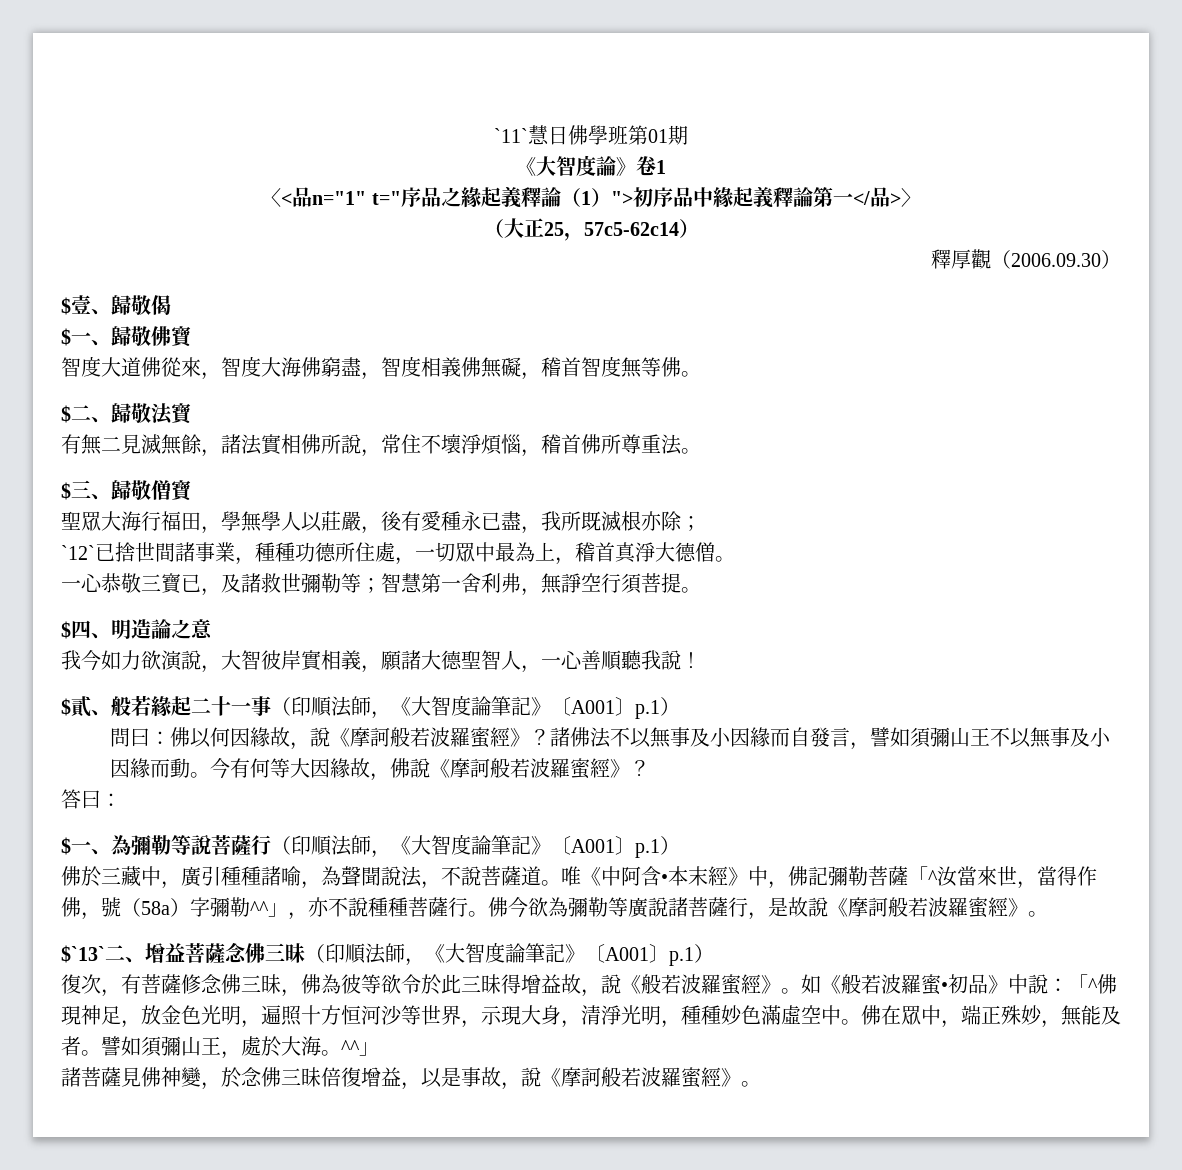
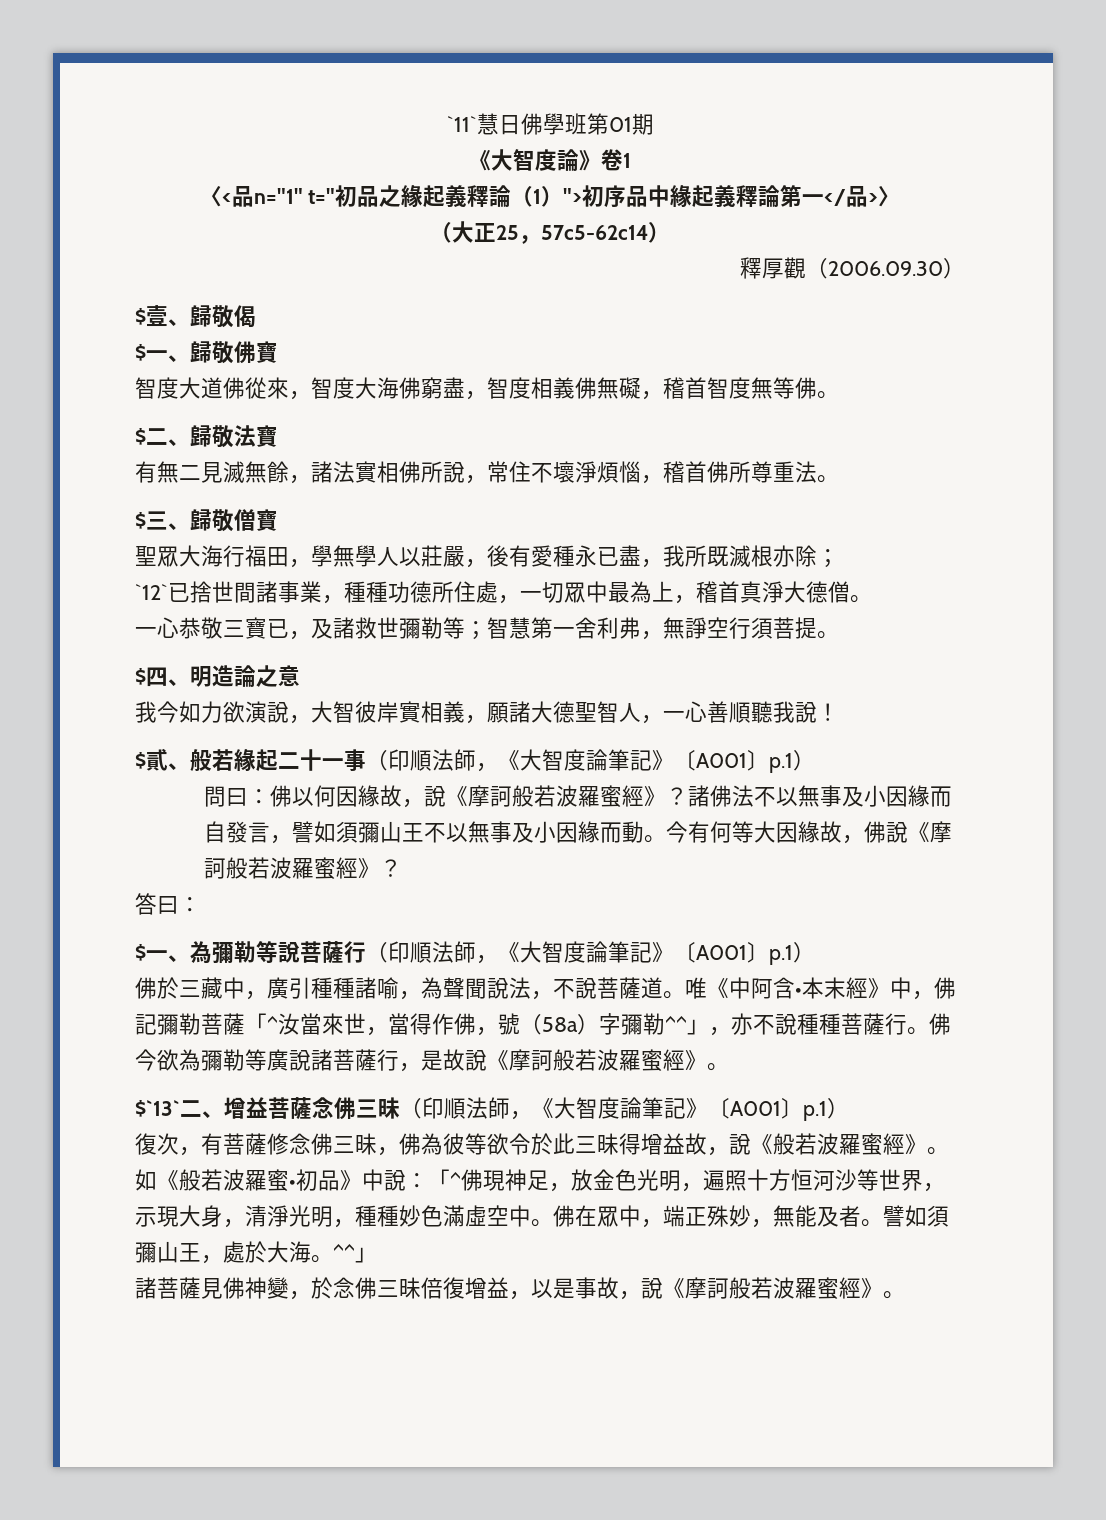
- 〈<品n="1" t="序品之緣起義釋論（1）">初序品中緣起義釋論第一</品>〉
+ 〈<品n="1" t="初品之緣起義釋論（1）">初序品中緣起義釋論第一</品>〉

